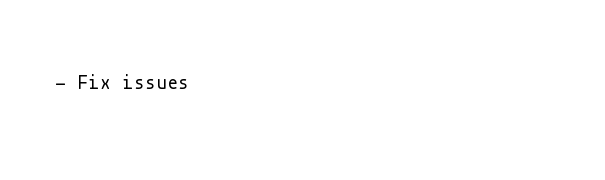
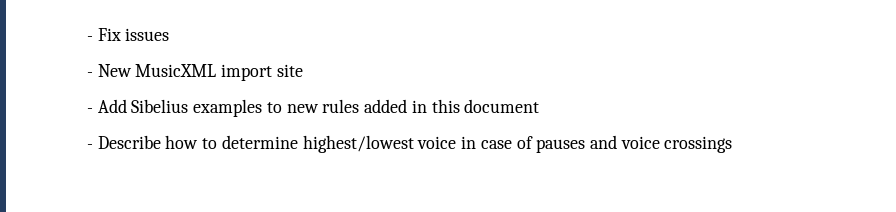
+ - New MusicXML import site
+ - Add Sibelius examples to new rules added in this document
+ - Describe how to determine highest/lowest voice in case of pauses and voice crossings

